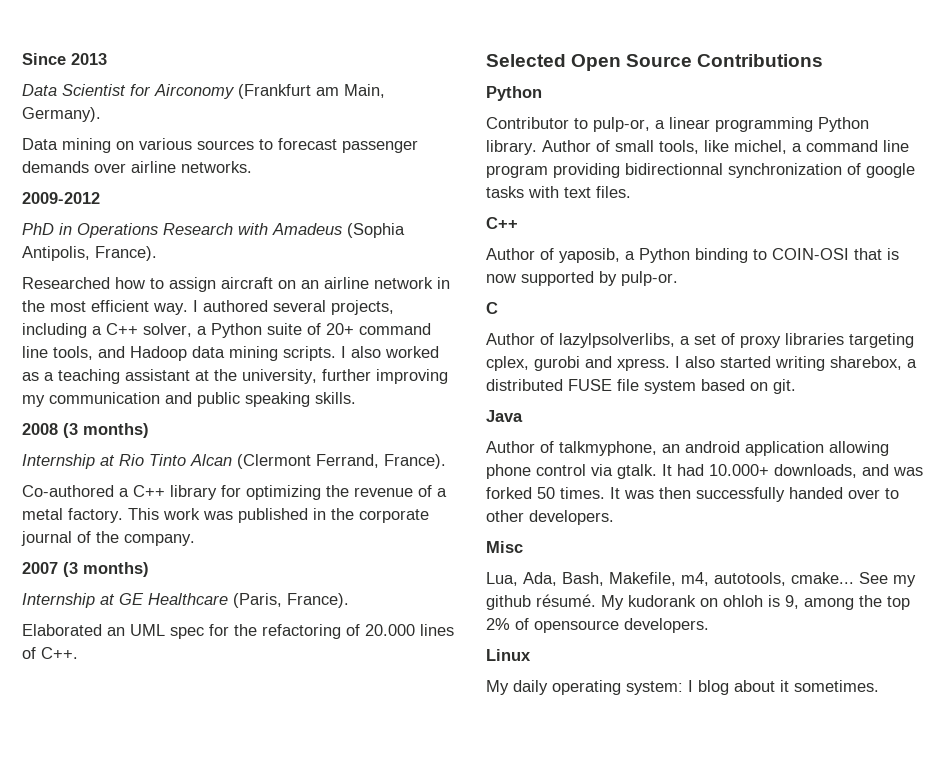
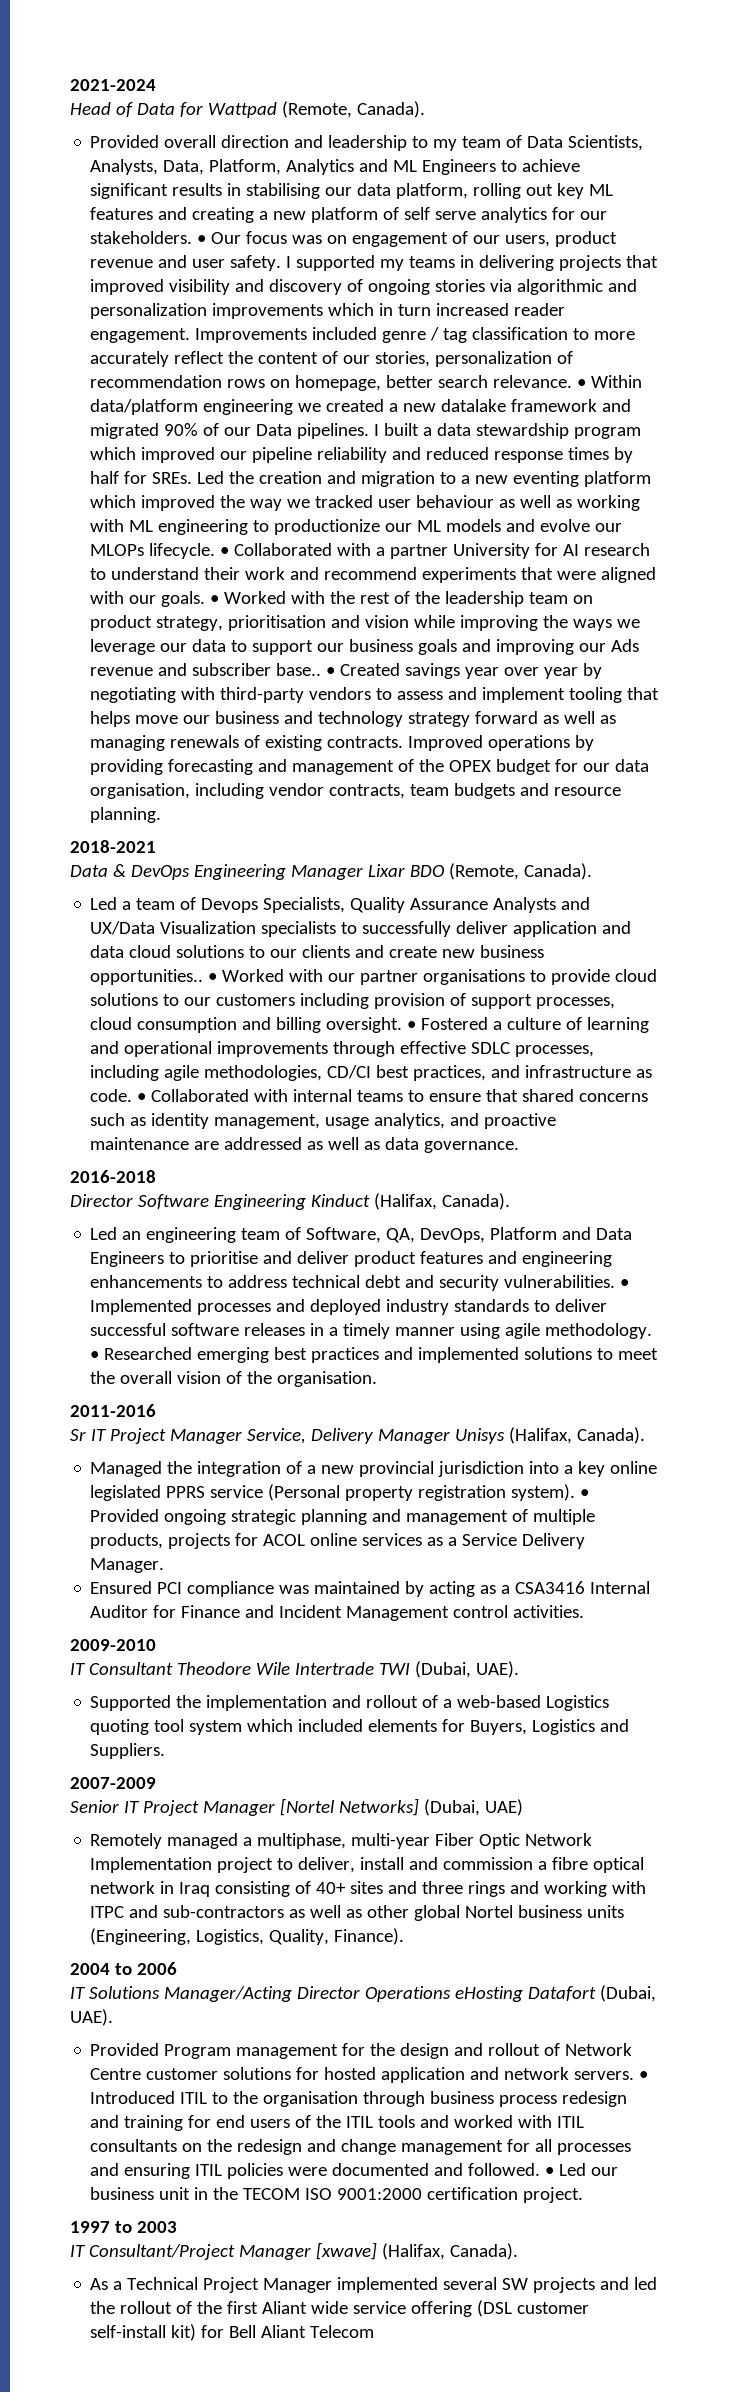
- Since 2013
- Data Scientist for Airconomy (Frankfurt am Main, Germany).
- Data mining on various sources to forecast passenger demands over airline networks.
- 2009-2012
- PhD in Operations Research with Amadeus (Sophia Antipolis, France).
- Researched how to assign aircraft on an airline network in the most efficient way. I authored several projects, including a C++ solver, a Python suite of 20+ command line tools, and Hadoop data mining scripts. I also worked as a teaching assistant at the university, further improving my communication and public speaking skills.
- 2008 (3 months)
- Internship at Rio Tinto Alcan (Clermont Ferrand, France).
- Co-authored a C++ library for optimizing the revenue of a metal factory. This work was published in the corporate journal of the company.
- 2007 (3 months)
- Internship at GE Healthcare (Paris, France).
- Elaborated an UML spec for the refactoring of 20.000 lines of C++.
- Selected Open Source Contributions
- Python
- Contributor to pulp-or, a linear programming Python library. Author of small tools, like michel, a command line program providing bidirectionnal synchronization of google tasks with text files.
- C++
- Author of yaposib, a Python binding to COIN-OSI that is now supported by pulp-or.
- C
- Author of lazylpsolverlibs, a set of proxy libraries targeting cplex, gurobi and xpress. I also started writing sharebox, a distributed FUSE file system based on git.
- Java
- Author of talkmyphone, an android application allowing phone control via gtalk. It had 10.000+ downloads, and was forked 50 times. It was then successfully handed over to other developers.
- Misc
- Lua, Ada, Bash, Makefile, m4, autotools, cmake... See my github résumé. My kudorank on ohloh is 9, among the top 2% of opensource developers.
- Linux
- My daily operating system: I blog about it sometimes.
+ 2021-2024
+ Head of Data for Wattpad (Remote, Canada).
+ Provided overall direction and leadership to my team of Data Scientists, Analysts, Data, Platform, Analytics and ML Engineers to achieve significant results in stabilising our data platform, rolling out key ML features and creating a new platform of self serve analytics for our stakeholders. • Our focus was on engagement of our users, product revenue and user safety. I supported my teams in delivering projects that improved visibility and discovery of ongoing stories via algorithmic and personalization improvements which in turn increased reader engagement. Improvements included genre / tag classification to more accurately reflect the content of our stories, personalization of recommendation rows on homepage, better search relevance. • Within data/platform engineering we created a new datalake framework and migrated 90% of our Data pipelines. I built a data stewardship program which improved our pipeline reliability and reduced response times by half for SREs. Led the creation and migration to a new eventing platform which improved the way we tracked user behaviour as well as working with ML engineering to productionize our ML models and evolve our MLOPs lifecycle. • Collaborated with a partner University for AI research to understand their work and recommend experiments that were aligned with our goals. • Worked with the rest of the leadership team on product strategy, prioritisation and vision while improving the ways we leverage our data to support our business goals and improving our Ads revenue and subscriber base.. • Created savings year over year by negotiating with third-party vendors to assess and implement tooling that helps move our business and technology strategy forward as well as managing renewals of existing contracts. Improved operations by providing forecasting and management of the OPEX budget for our data organisation, including vendor contracts, team budgets and resource planning.
+ 2018-2021
+ Data & DevOps Engineering Manager Lixar BDO (Remote, Canada).
+ Led a team of Devops Specialists, Quality Assurance Analysts and UX/Data Visualization specialists to successfully deliver application and data cloud solutions to our clients and create new business opportunities.. • Worked with our partner organisations to provide cloud solutions to our customers including provision of support processes, cloud consumption and billing oversight. • Fostered a culture of learning and operational improvements through effective SDLC processes, including agile methodologies, CD/CI best practices, and infrastructure as code. • Collaborated with internal teams to ensure that shared concerns such as identity management, usage analytics, and proactive maintenance are addressed as well as data governance.
+ 2016-2018
+ Director Software Engineering Kinduct (Halifax, Canada).
+ Led an engineering team of Software, QA, DevOps, Platform and Data Engineers to prioritise and deliver product features and engineering enhancements to address technical debt and security vulnerabilities. • Implemented processes and deployed industry standards to deliver successful software releases in a timely manner using agile methodology. • Researched emerging best practices and implemented solutions to meet the overall vision of the organisation.
+ 2011-2016
+ Sr IT Project Manager Service, Delivery Manager Unisys (Halifax, Canada).
+ Managed the integration of a new provincial jurisdiction into a key online legislated PPRS service (Personal property registration system). • Provided ongoing strategic planning and management of multiple products, projects for ACOL online services as a Service Delivery Manager.
+ Ensured PCI compliance was maintained by acting as a CSA3416 Internal Auditor for Finance and Incident Management control activities.
+ 2009-2010
+ IT Consultant Theodore Wile Intertrade TWI (Dubai, UAE).
+ Supported the implementation and rollout of a web-based Logistics quoting tool system which included elements for Buyers, Logistics and Suppliers.
+ 2007-2009
+ Senior IT Project Manager [Nortel Networks] (Dubai, UAE)
+ Remotely managed a multiphase, multi-year Fiber Optic Network Implementation project to deliver, install and commission a fibre optical network in Iraq consisting of 40+ sites and three rings and working with ITPC and sub-contractors as well as other global Nortel business units (Engineering, Logistics, Quality, Finance).
+ 2004 to 2006
+ IT Solutions Manager/Acting Director Operations eHosting Datafort (Dubai, UAE).
+ Provided Program management for the design and rollout of Network Centre customer solutions for hosted application and network servers. • Introduced ITIL to the organisation through business process redesign and training for end users of the ITIL tools and worked with ITIL consultants on the redesign and change management for all processes and ensuring ITIL policies were documented and followed. • Led our business unit in the TECOM ISO 9001:2000 certification project.
+ 1997 to 2003
+ IT Consultant/Project Manager [xwave] (Halifax, Canada).
+ As a Technical Project Manager implemented several SW projects and led the rollout of the first Aliant wide service offering (DSL customer self-install kit) for Bell Aliant Telecom

